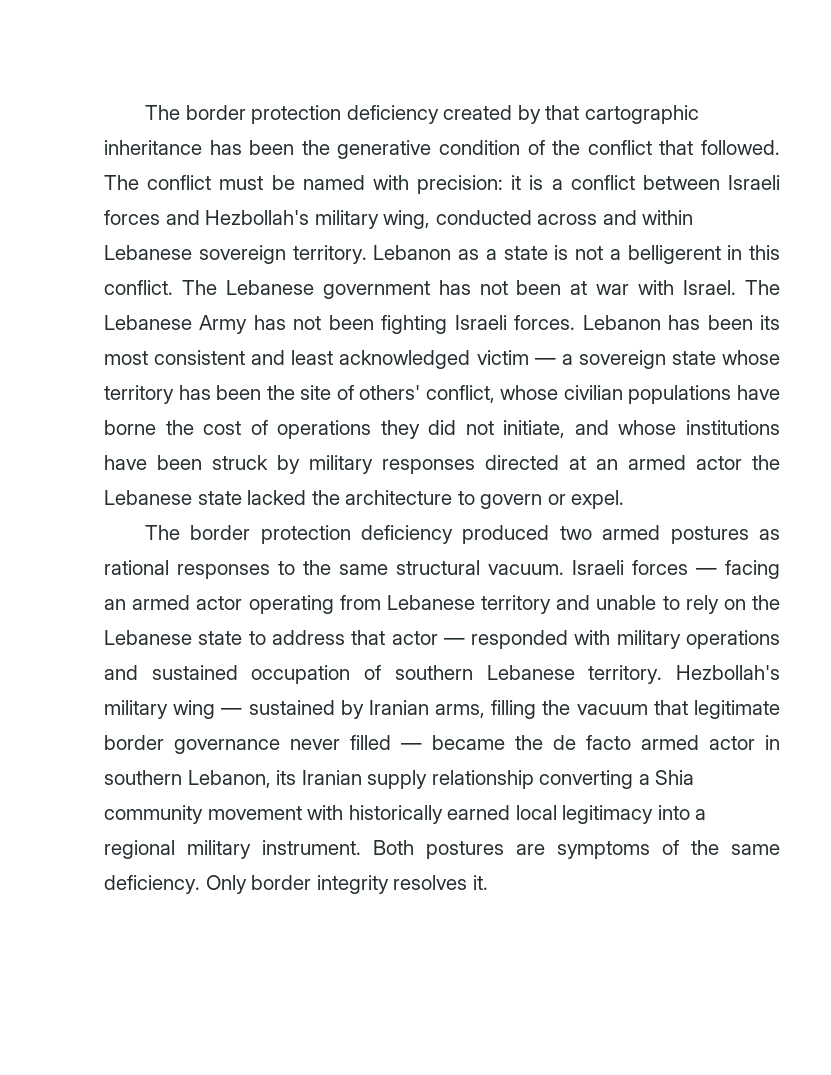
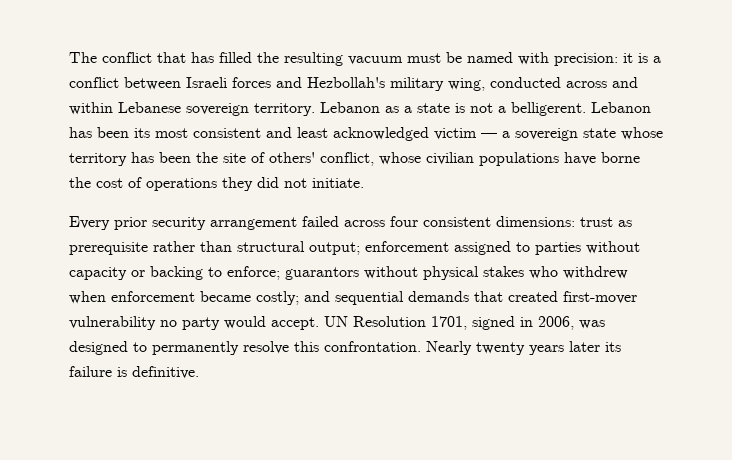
- The border protection deficiency created by that cartographic inheritance has been the generative condition of the conflict that followed. The conflict must be named with precision: it is a conflict between Israeli forces and Hezbollah's military wing, conducted across and within Lebanese sovereign territory.
+ The conflict that has filled the resulting vacuum must be named with precision: it is a conflict between Israeli forces and Hezbollah's military wing, conducted across and within Lebanese sovereign territory.
- Lebanon as a state is not a belligerent in this conflict. The Lebanese government has not been at war with Israel. The Lebanese Army has not been fighting Israeli forces.
+ Lebanon as a state is not a belligerent.
- Lebanon has been its most consistent and least acknowledged victim — a sovereign state whose territory has been the site of others' conflict, whose civilian populations have borne the cost of operations they did not initiate, and whose institutions have been struck by military responses directed at an armed actor the Lebanese state lacked the architecture to govern or expel.
- The border protection deficiency produced two armed postures as rational responses to the same structural vacuum. Israeli forces — facing an armed actor operating from Lebanese territory and unable to rely on the Lebanese state to address that actor — responded with military operations and sustained occupation of southern Lebanese territory. Hezbollah's military wing — sustained by Iranian arms, filling the vacuum that legitimate border governance never filled — became the de facto armed actor in southern Lebanon, its Iranian supply relationship converting a Shia community movement with historically earned local legitimacy into a regional military instrument. Both postures are symptoms of the same deficiency. Only border integrity resolves it.
+ Lebanon has been its most consistent and least acknowledged victim — a sovereign state whose territory has been the site of others' conflict, whose civilian populations have borne the cost of operations they did not initiate.
+ Every prior security arrangement failed across four consistent dimensions: trust as prerequisite rather than structural output; enforcement assigned to parties without capacity or backing to enforce; guarantors without physical stakes who withdrew when enforcement became costly; and sequential demands that created first-mover vulnerability no party would accept. UN Resolution 1701, signed in 2006, was designed to permanently resolve this confrontation. Nearly twenty years later its failure is definitive.

